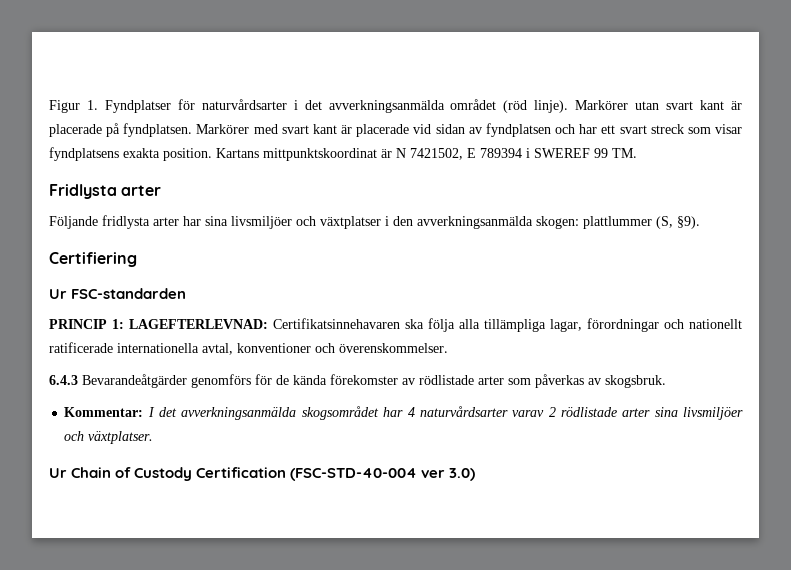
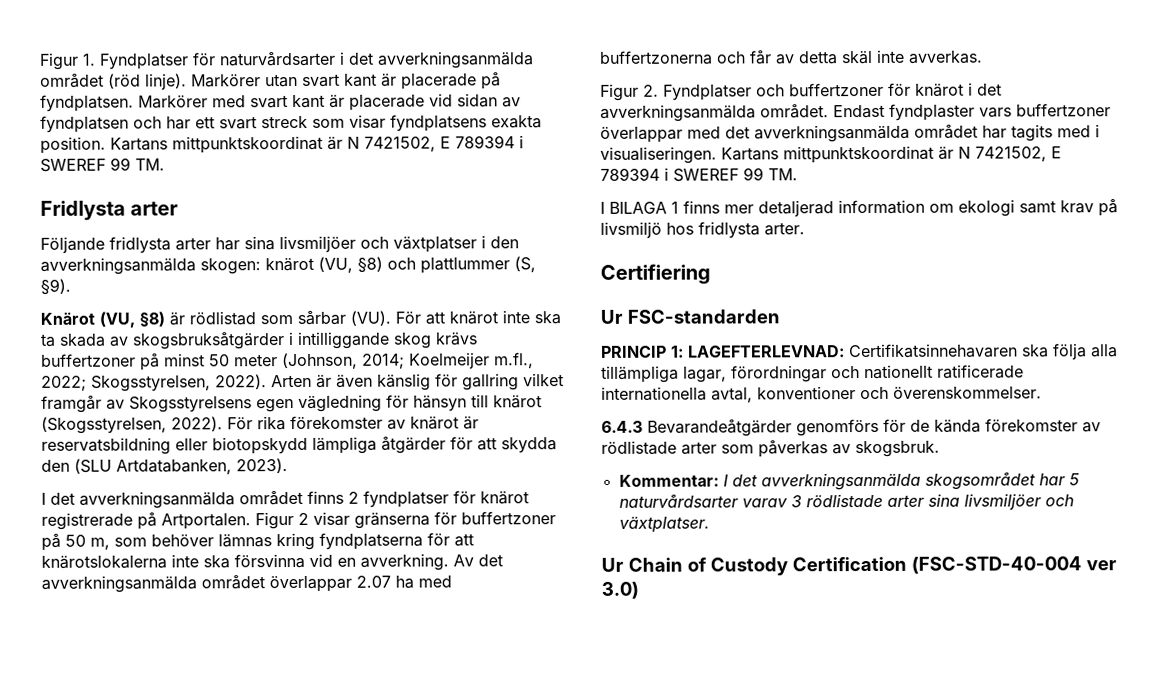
- Följande fridlysta arter har sina livsmiljöer och växtplatser i den avverkningsanmälda skogen: plattlummer (S, §9).
+ Följande fridlysta arter har sina livsmiljöer och växtplatser i den avverkningsanmälda skogen: knärot (VU, §8) och plattlummer (S, §9).
+ Knärot (VU, §8) är rödlistad som sårbar (VU). För att knärot inte ska ta skada av skogsbruksåtgärder i intilliggande skog krävs buffertzoner på minst 50 meter (Johnson, 2014; Koelmeijer m.fl., 2022; Skogsstyrelsen, 2022). Arten är även känslig för gallring vilket framgår av Skogsstyrelsens egen vägledning för hänsyn till knärot (Skogsstyrelsen, 2022). För rika förekomster av knärot är reservatsbildning eller biotopskydd lämpliga åtgärder för att skydda den (SLU Artdatabanken, 2023).
+ I det avverkningsanmälda området finns 2 fyndplatser för knärot registrerade på Artportalen. Figur 2 visar gränserna för buffertzoner på 50 m, som behöver lämnas kring fyndplatserna för att knärotslokalerna inte ska försvinna vid en avverkning. Av det avverkningsanmälda området överlappar 2.07 ha med buffertzonerna och får av detta skäl inte avverkas.
+ Figur 2. Fyndplatser och buffertzoner för knärot i det avverkningsanmälda området. Endast fyndplaster vars buffertzoner överlappar med det avverkningsanmälda området har tagits med i visualiseringen. Kartans mittpunktskoordinat är N 7421502, E 789394 i SWEREF 99 TM.
+ I BILAGA 1 finns mer detaljerad information om ekologi samt krav på livsmiljö hos fridlysta arter.
- Kommentar: I det avverkningsanmälda skogsområdet har 4 naturvårdsarter varav 2 rödlistade arter sina livsmiljöer och växtplatser.
+ Kommentar: I det avverkningsanmälda skogsområdet har 5 naturvårdsarter varav 3 rödlistade arter sina livsmiljöer och växtplatser.

